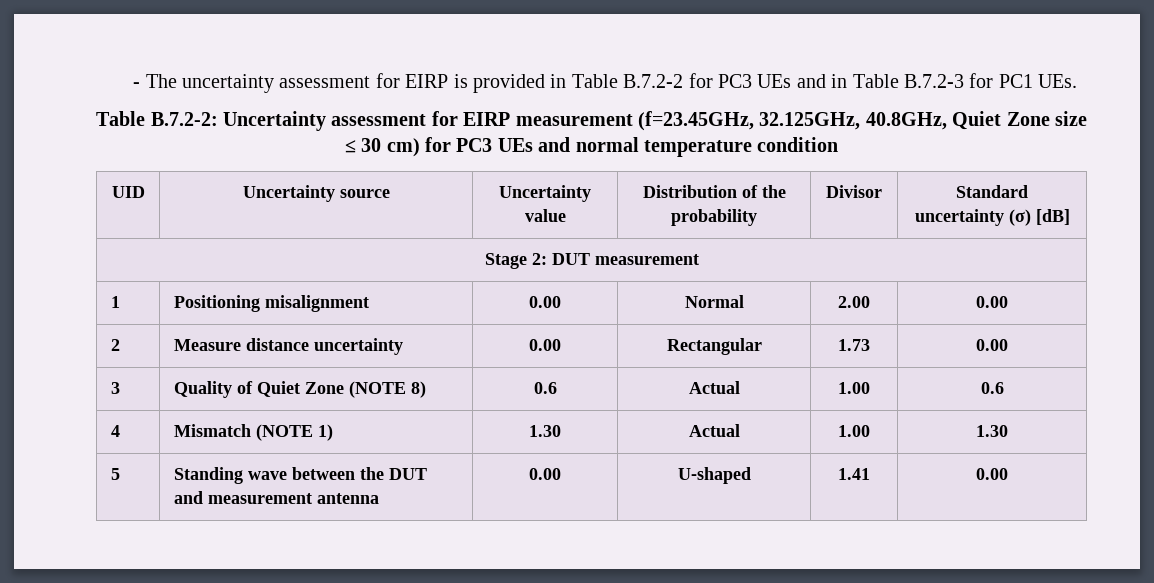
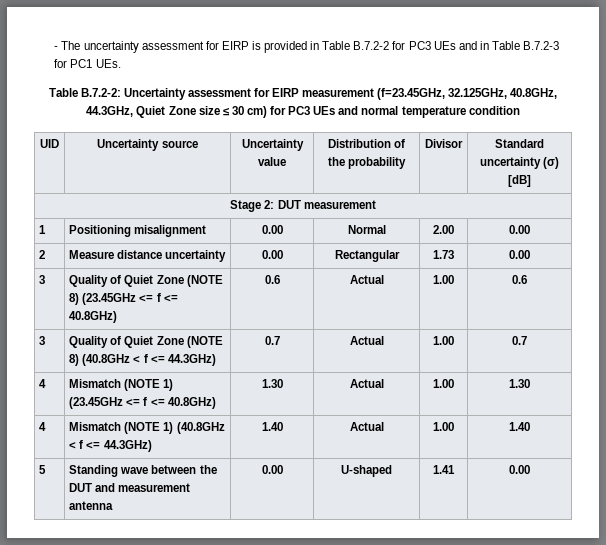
- Table B.7.2-2: Uncertainty assessment for EIRP measurement (f=23.45GHz, 32.125GHz, 40.8GHz, Quiet Zone size ≤ 30 cm) for PC3 UEs and normal temperature condition
+ Table B.7.2-2: Uncertainty assessment for EIRP measurement (f=23.45GHz, 32.125GHz, 40.8GHz, 44.3GHz, Quiet Zone size ≤ 30 cm) for PC3 UEs and normal temperature condition
- 3 | Quality of Quiet Zone (NOTE 8) | 0.6 | Actual | 1.00 | 0.6
+ 3 | Quality of Quiet Zone (NOTE 8) (23.45GHz <= f <= 40.8GHz) | 0.6 | Actual | 1.00 | 0.6
- 4 | Mismatch (NOTE 1) | 1.30 | Actual | 1.00 | 1.30
+ 3 | Quality of Quiet Zone (NOTE 8) (40.8GHz < f <= 44.3GHz) | 0.7 | Actual | 1.00 | 0.7
+ 4 | Mismatch (NOTE 1) (23.45GHz <= f <= 40.8GHz) | 1.30 | Actual | 1.00 | 1.30
+ 4 | Mismatch (NOTE 1) (40.8GHz < f <= 44.3GHz) | 1.40 | Actual | 1.00 | 1.40

